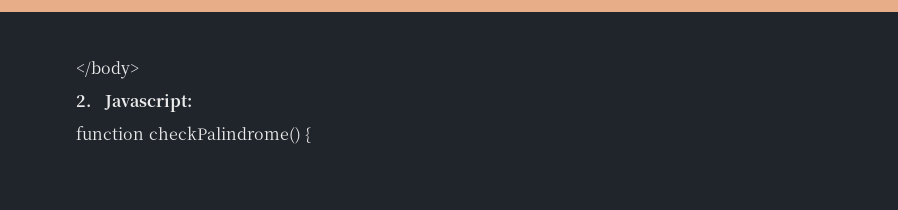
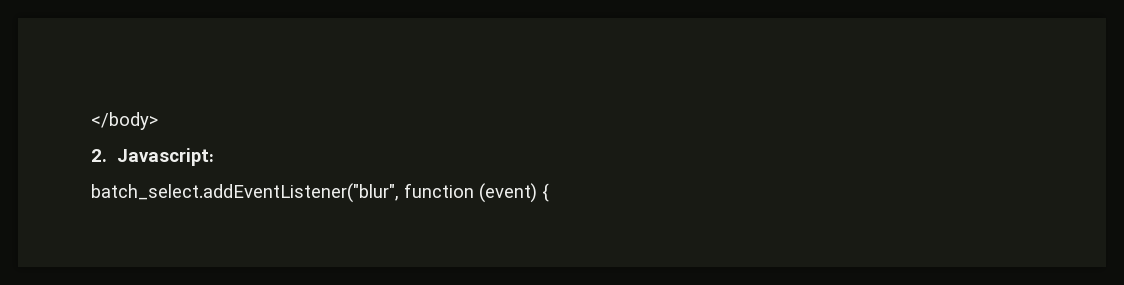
- function checkPalindrome() {
+ batch_select.addEventListener("blur", function (event) {

